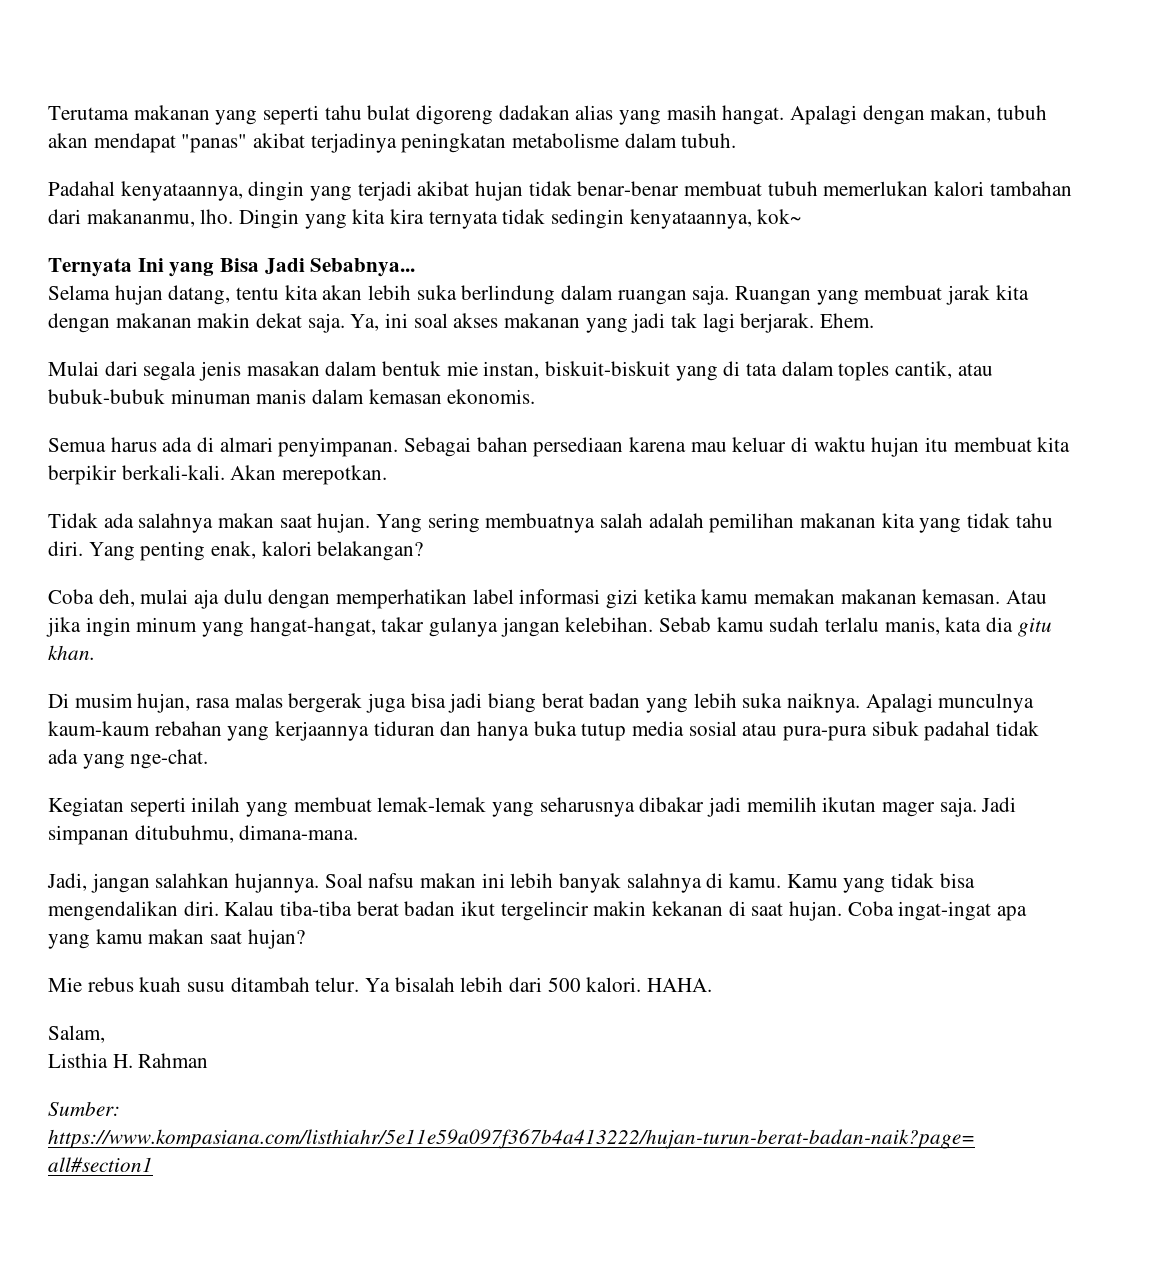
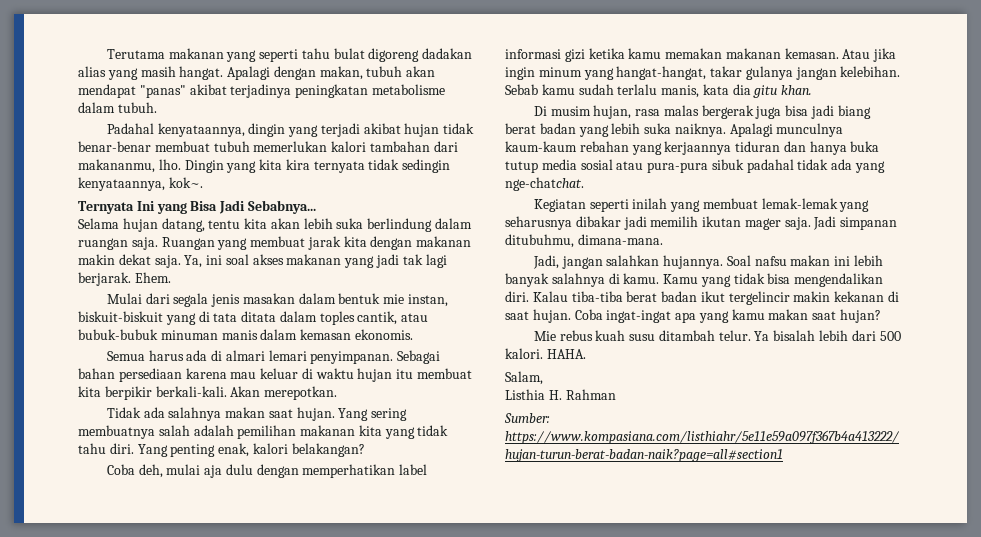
- Dingin yang kita kira ternyata tidak sedingin kenyataannya, kok~
+ Dingin yang kita kira ternyata tidak sedingin kenyataannya, kok~.
- Mulai dari segala jenis masakan dalam bentuk mie instan, biskuit-biskuit yang di tata dalam toples cantik, atau bubuk-bubuk minuman manis dalam kemasan ekonomis.
+ Mulai dari segala jenis masakan dalam bentuk mie instan, biskuit-biskuit yang di tata ditata dalam toples cantik, atau bubuk-bubuk minuman manis dalam kemasan ekonomis.
- Semua harus ada di almari penyimpanan.
+ Semua harus ada di almari lemari penyimpanan.
- Apalagi munculnya kaum-kaum rebahan yang kerjaannya tiduran dan hanya buka tutup media sosial atau pura-pura sibuk padahal tidak ada yang nge-chat.
+ Apalagi munculnya kaum-kaum rebahan yang kerjaannya tiduran dan hanya buka tutup media sosial atau pura-pura sibuk padahal tidak ada yang nge-chatchat.

